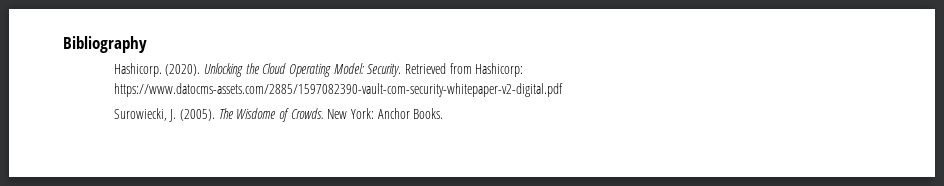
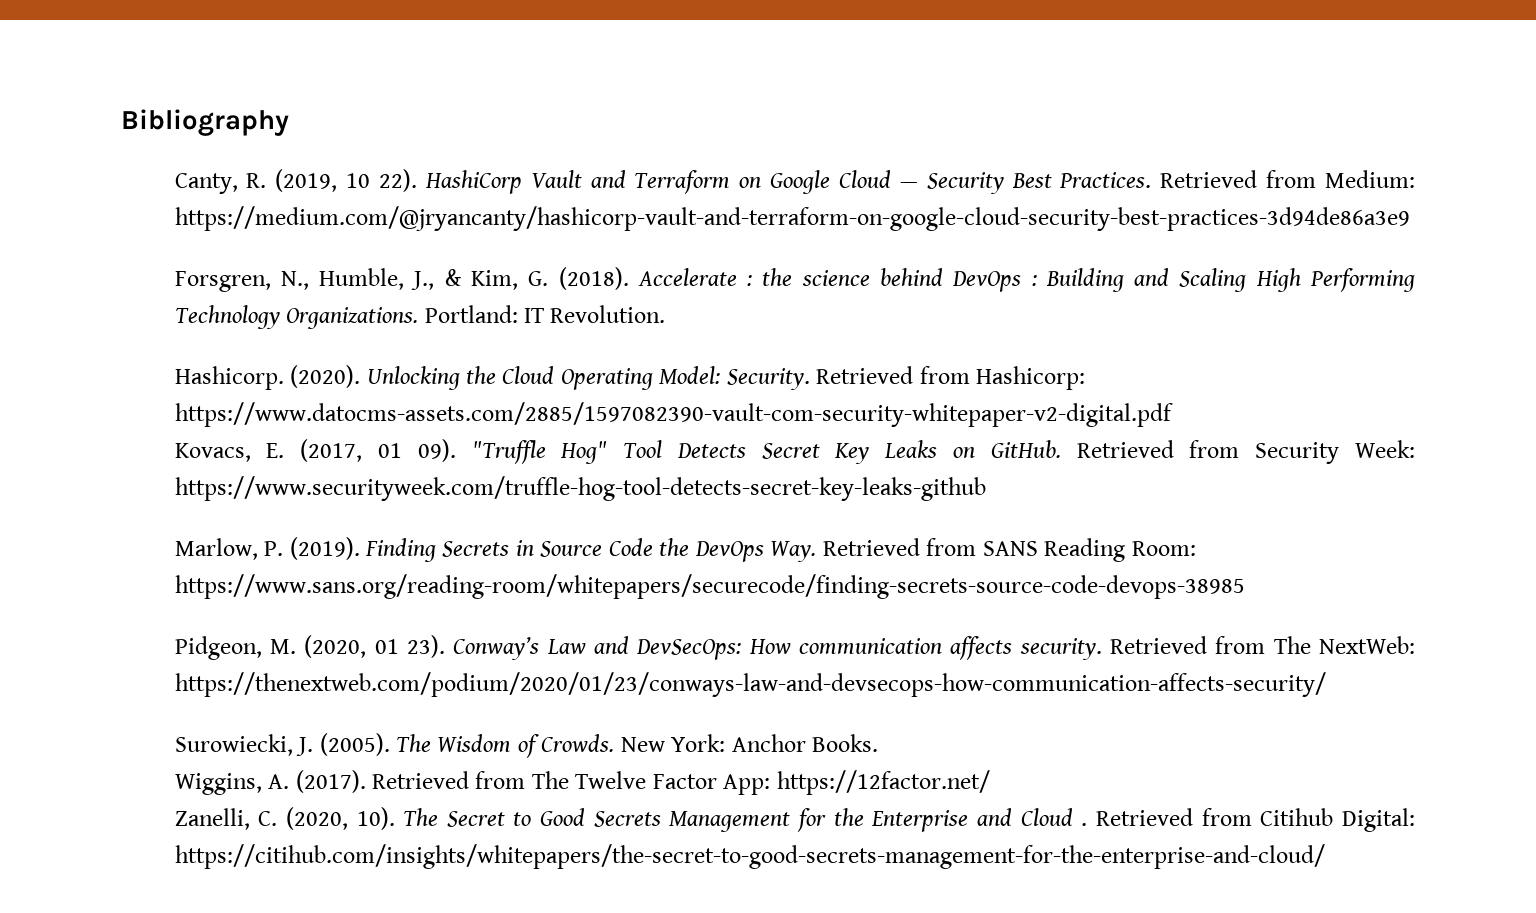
+ Canty, R. (2019, 10 22). HashiCorp Vault and Terraform on Google Cloud — Security Best Practices. Retrieved from Medium: https://medium.com/@jryancanty/hashicorp-vault-and-terraform-on-google-cloud-security-best-practices-3d94de86a3e9
+ Forsgren, N., Humble, J., & Kim, G. (2018). Accelerate : the science behind DevOps : Building and Scaling High Performing Technology Organizations. Portland: IT Revolution.
+ Kovacs, E. (2017, 01 09). "Truffle Hog" Tool Detects Secret Key Leaks on GitHub. Retrieved from Security Week: https://www.securityweek.com/truffle-hog-tool-detects-secret-key-leaks-github
+ Marlow, P. (2019). Finding Secrets in Source Code the DevOps Way. Retrieved from SANS Reading Room: https://www.sans.org/reading-room/whitepapers/securecode/finding-secrets-source-code-devops-38985
+ Pidgeon, M. (2020, 01 23). Conway’s Law and DevSecOps: How communication affects security. Retrieved from The NextWeb: https://thenextweb.com/podium/2020/01/23/conways-law-and-devsecops-how-communication-affects-security/
- The Wisdome of Crowds.
+ The Wisdom of Crowds.
+ Wiggins, A. (2017). Retrieved from The Twelve Factor App: https://12factor.net/
+ Zanelli, C. (2020, 10). The Secret to Good Secrets Management for the Enterprise and Cloud . Retrieved from Citihub Digital: https://citihub.com/insights/whitepapers/the-secret-to-good-secrets-management-for-the-enterprise-and-cloud/

